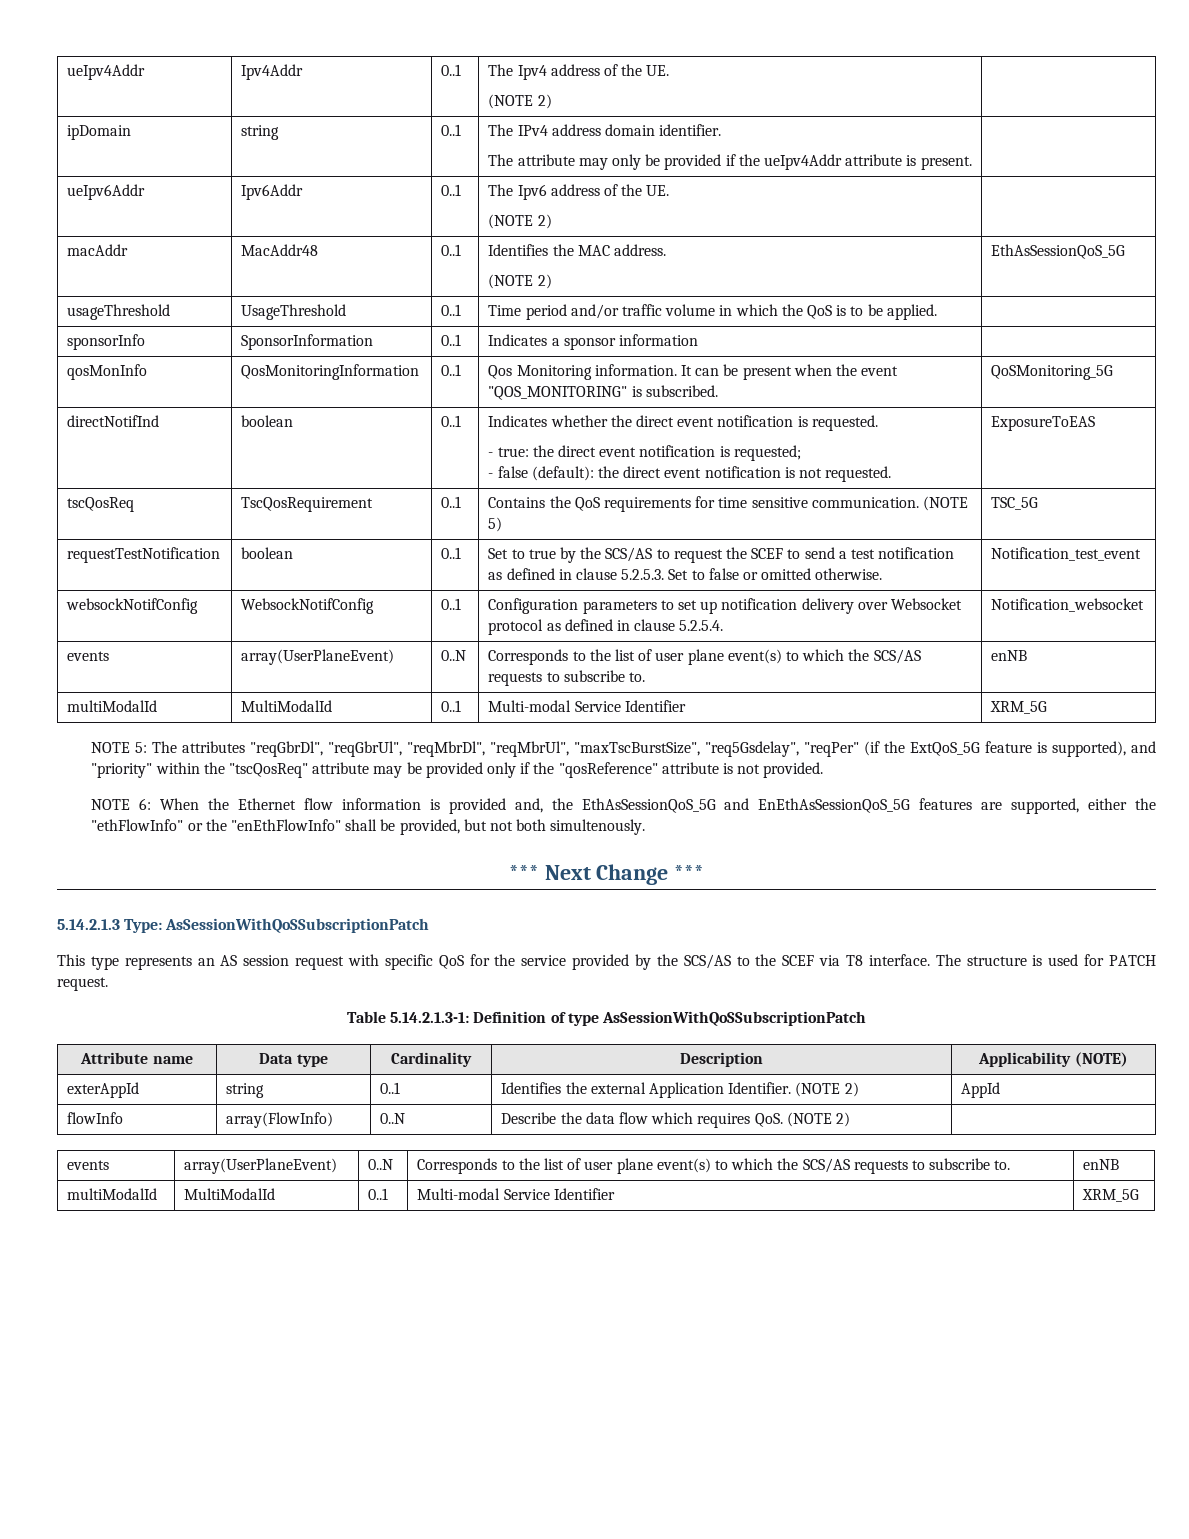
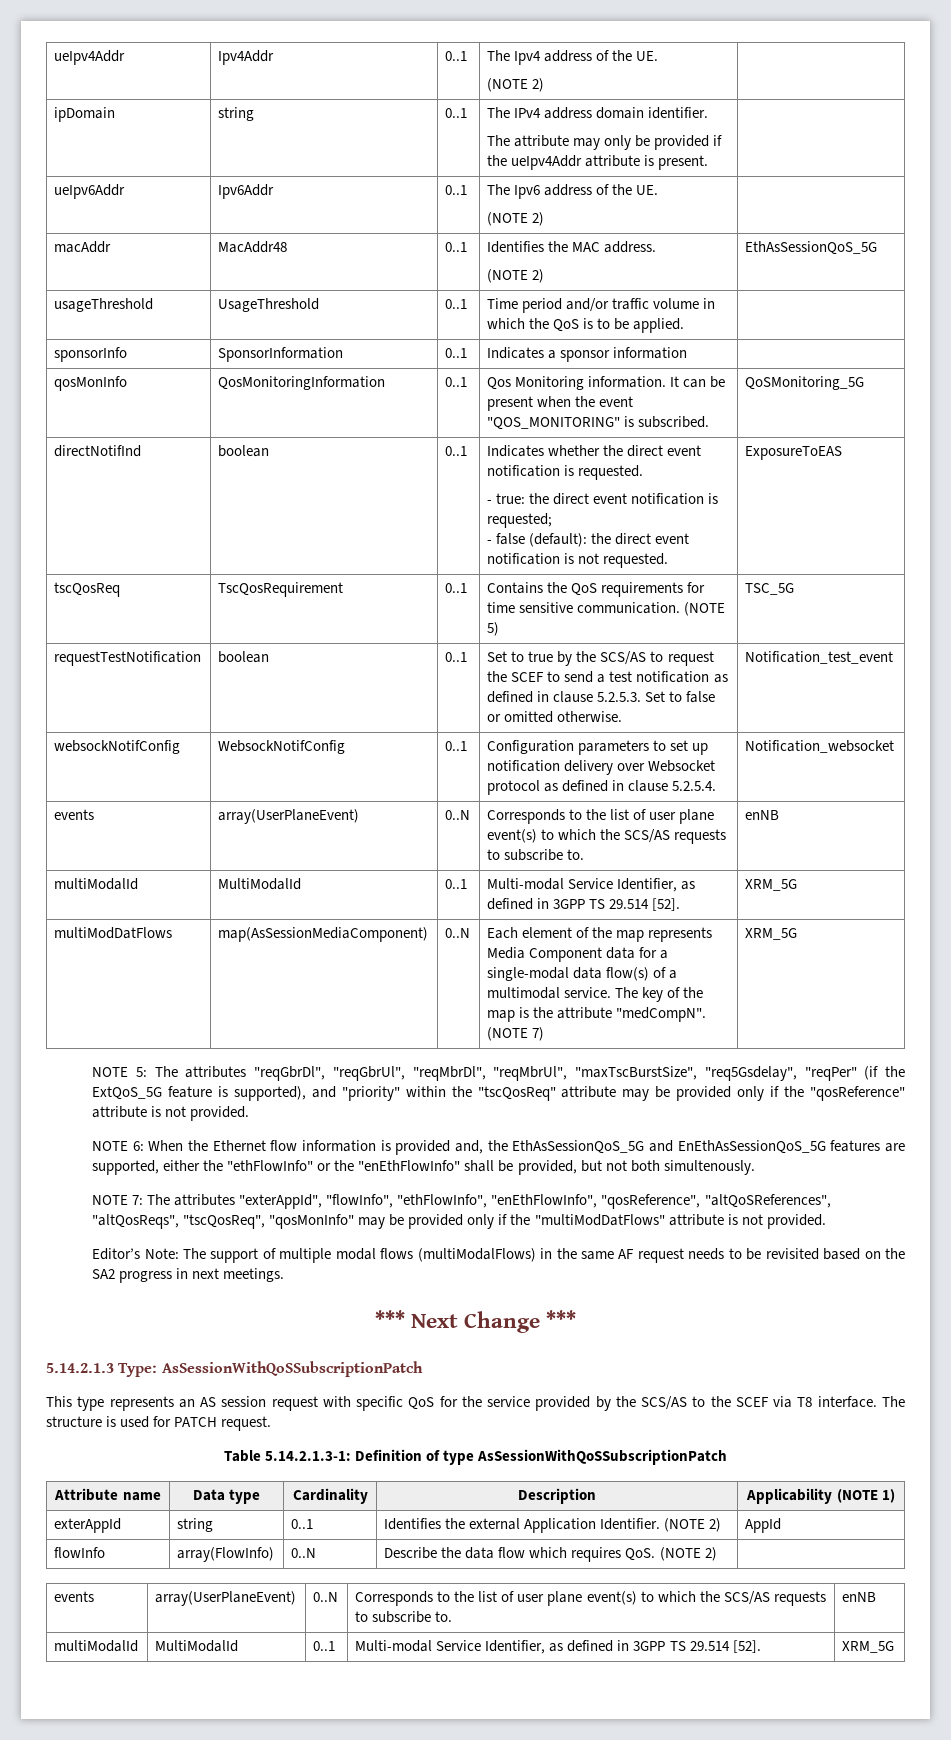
  websockNotifConfig | WebsockNotifConfig | 0..1 | Configuration parameters to set up notification delivery over Websocket protocol as defined in clause 5.2.5.4. | Notification_websocket
  events | array(UserPlaneEvent) | 0..N | Corresponds to the list of user plane event(s) to which the SCS/AS requests to subscribe to. | enNB
- multiModalId | MultiModalId | 0..1 | Multi-modal Service Identifier | XRM_5G
+ multiModalId | MultiModalId | 0..1 | Multi-modal Service Identifier, as defined in 3GPP TS 29.514 [52]. | XRM_5G
+ multiModDatFlows | map(AsSessionMediaComponent) | 0..N | Each element of the map represents Media Component data for a single-modal data flow(s) of a multimodal service. The key of the map is the attribute "medCompN". (NOTE 7) | XRM_5G
+ NOTE 7: The attributes "exterAppId", "flowInfo", "ethFlowInfo", "enEthFlowInfo", "qosReference", "altQoSReferences", "altQosReqs", "tscQosReq", "qosMonInfo" may be provided only if the "multiModDatFlows" attribute is not provided.
+ Editor’s Note: The support of multiple modal flows (multiModalFlows) in the same AF request needs to be revisited based on the SA2 progress in next meetings.
- Attribute name | Data type | Cardinality | Description | Applicability (NOTE)
+ Attribute name | Data type | Cardinality | Description | Applicability (NOTE 1)
  flowInfo | array(FlowInfo) | 0..N | Describe the data flow which requires QoS. (NOTE 2) |
  events | array(UserPlaneEvent) | 0..N | Corresponds to the list of user plane event(s) to which the SCS/AS requests to subscribe to. | enNB
- multiModalId | MultiModalId | 0..1 | Multi-modal Service Identifier | XRM_5G
+ multiModalId | MultiModalId | 0..1 | Multi-modal Service Identifier, as defined in 3GPP TS 29.514 [52]. | XRM_5G

